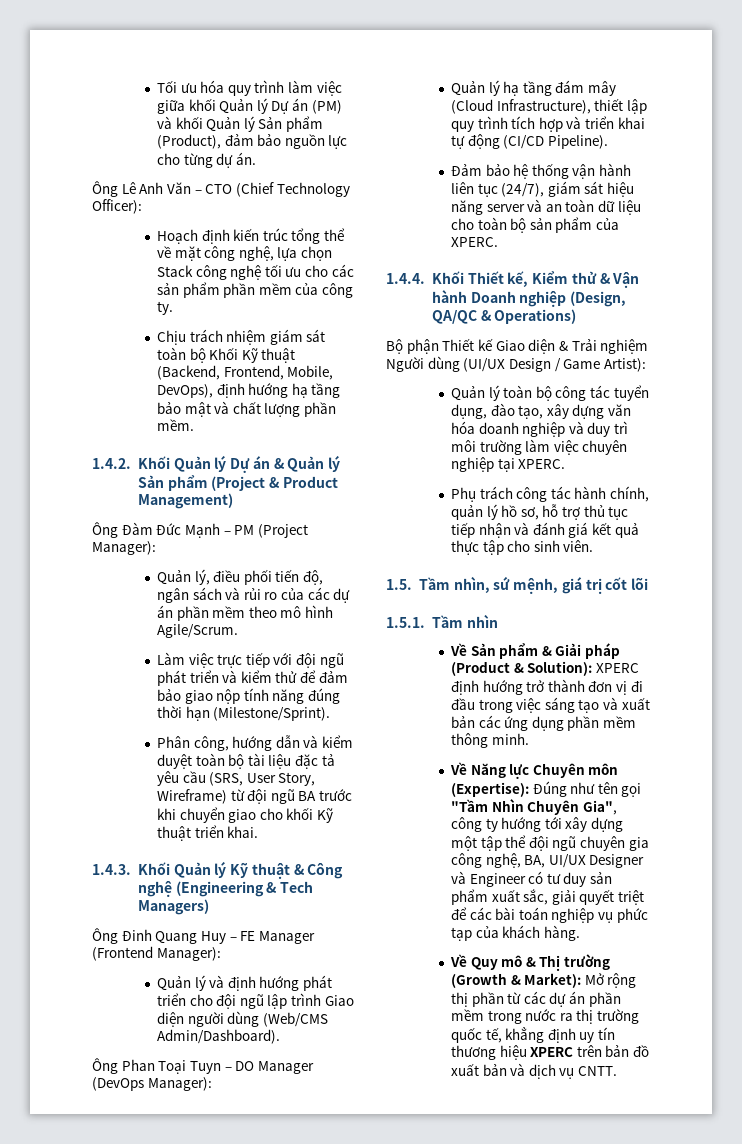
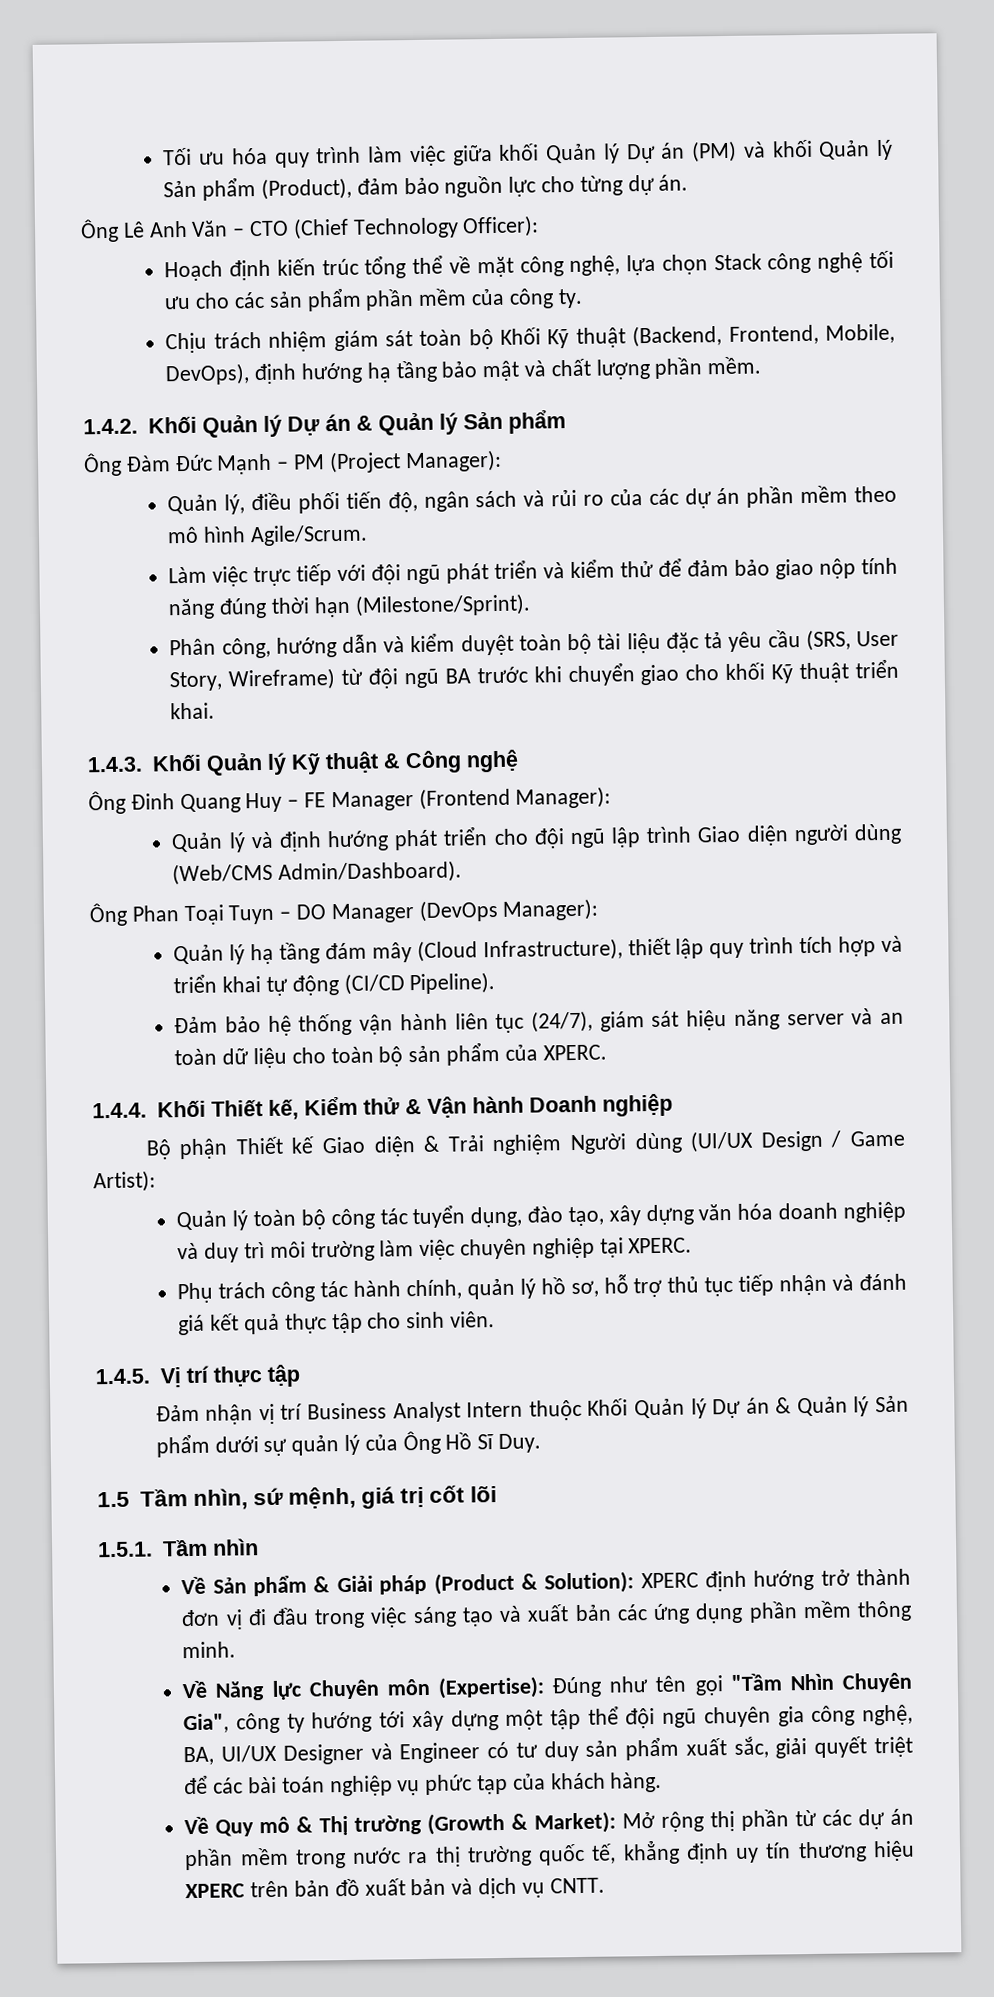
- 1.4.2. Khối Quản lý Dự án & Quản lý Sản phẩm (Project & Product Management)
+ 1.4.2. Khối Quản lý Dự án & Quản lý Sản phẩm
- 1.4.3. Khối Quản lý Kỹ thuật & Công nghệ (Engineering & Tech Managers)
+ 1.4.3. Khối Quản lý Kỹ thuật & Công nghệ
- 1.4.4. Khối Thiết kế, Kiểm thử & Vận hành Doanh nghiệp (Design, QA/QC & Operations)
+ 1.4.4. Khối Thiết kế, Kiểm thử & Vận hành Doanh nghiệp
- 1.5. Tầm nhìn, sứ mệnh, giá trị cốt lõi
+ 1.4.5. Vị trí thực tập
+ Đảm nhận vị trí Business Analyst Intern thuộc Khối Quản lý Dự án & Quản lý Sản phẩm dưới sự quản lý của Ông Hồ Sĩ Duy.
+ 1.5 Tầm nhìn, sứ mệnh, giá trị cốt lõi

